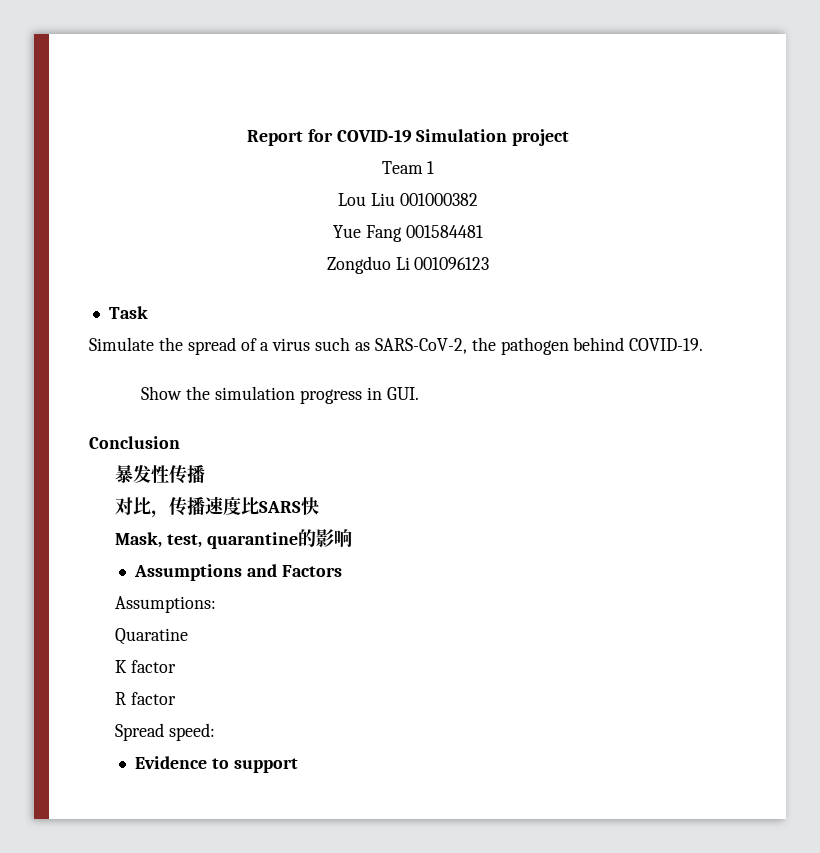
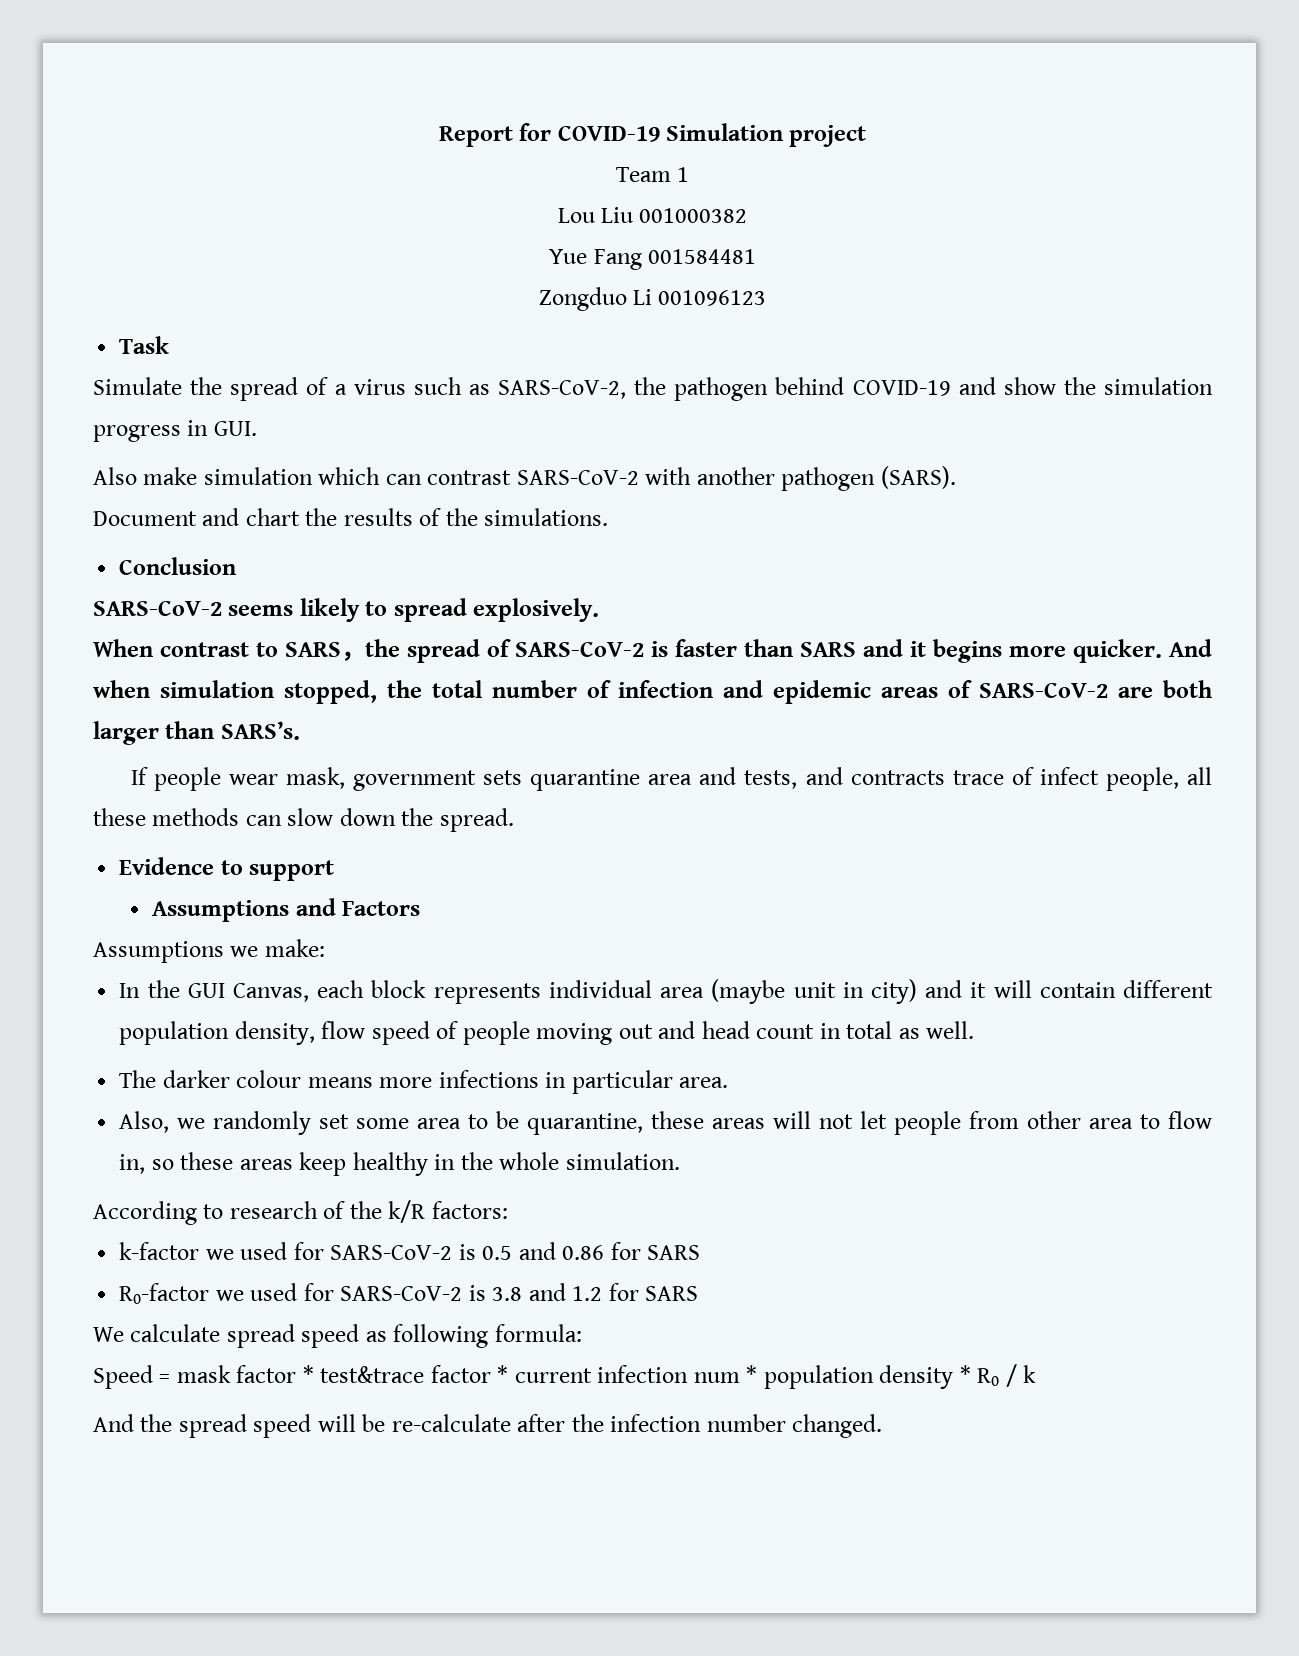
- Simulate the spread of a virus such as SARS-CoV-2, the pathogen behind COVID-19.
- Show the simulation progress in GUI.
+ Simulate the spread of a virus such as SARS-CoV-2, the pathogen behind COVID-19 and show the simulation progress in GUI.
+ Also make simulation which can contrast SARS-CoV-2 with another pathogen (SARS).
+ Document and chart the results of the simulations.
  Conclusion
- 暴发性传播
- 对比，传播速度比SARS快
- Mask, test, quarantine的影响
+ SARS-CoV-2 seems likely to spread explosively.
+ When contrast to SARS，the spread of SARS-CoV-2 is faster than SARS and it begins more quicker. And when simulation stopped, the total number of infection and epidemic areas of SARS-CoV-2 are both larger than SARS’s.
+ If people wear mask, government sets quarantine area and tests, and contracts trace of infect people, all these methods can slow down the spread.
+ Evidence to support
  Assumptions and Factors
- Assumptions:
- Quaratine
- K factor
- R factor
- Spread speed:
- Evidence to support
+ Assumptions we make:
+ In the GUI Canvas, each block represents individual area (maybe unit in city) and it will contain different population density, flow speed of people moving out and head count in total as well.
+ The darker colour means more infections in particular area.
+ Also, we randomly set some area to be quarantine, these areas will not let people from other area to flow in, so these areas keep healthy in the whole simulation.
+ According to research of the k/R factors:
+ k-factor we used for SARS-CoV-2 is 0.5 and 0.86 for SARS
+ R0-factor we used for SARS-CoV-2 is 3.8 and 1.2 for SARS
+ We calculate spread speed as following formula:
+ Speed = mask factor * test&trace factor * current infection num * population density * R0 / k
+ And the spread speed will be re-calculate after the infection number changed.

